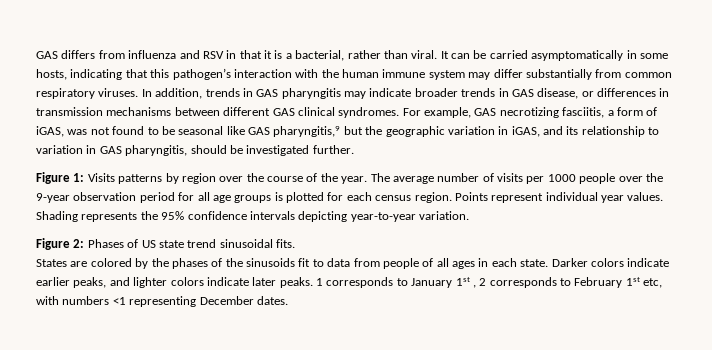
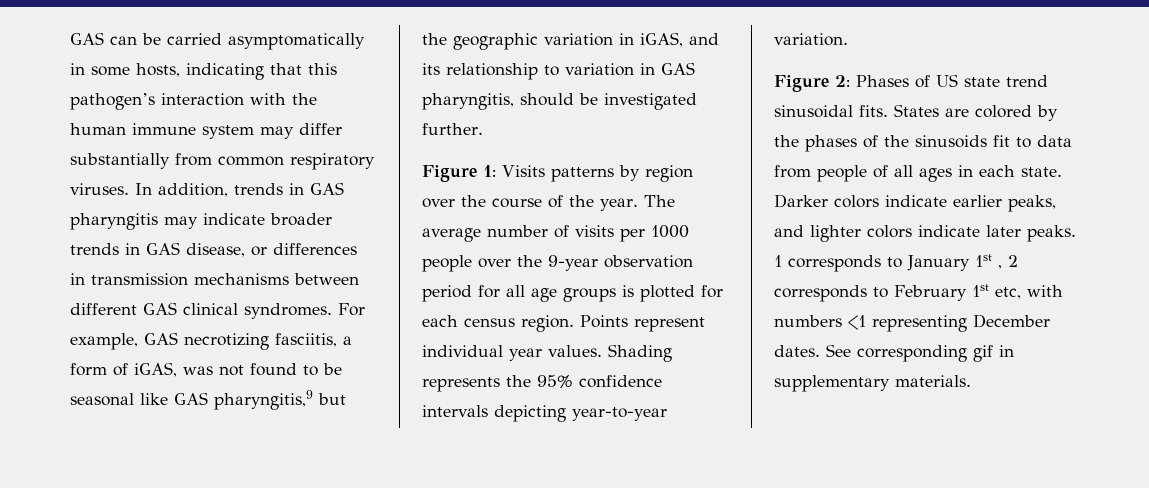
- GAS differs from influenza and RSV in that it is a bacterial, rather than viral. It can be carried asymptomatically in some hosts, indicating that this pathogen’s interaction with the human immune system may differ substantially from common respiratory viruses.
+ GAS can be carried asymptomatically in some hosts, indicating that this pathogen’s interaction with the human immune system may differ substantially from common respiratory viruses.
- Figure 2: Phases of US state trend sinusoidal fits.
- States are colored by the phases of the sinusoids fit to data from people of all ages in each state.
+ Figure 2: Phases of US state trend sinusoidal fits. States are colored by the phases of the sinusoids fit to data from people of all ages in each state.
+ See corresponding gif in supplementary materials.

